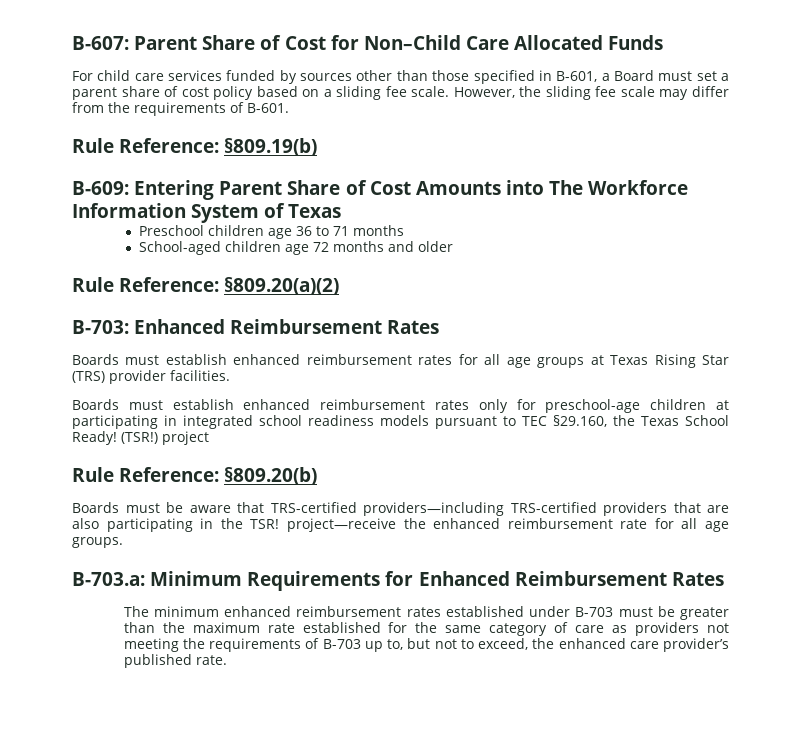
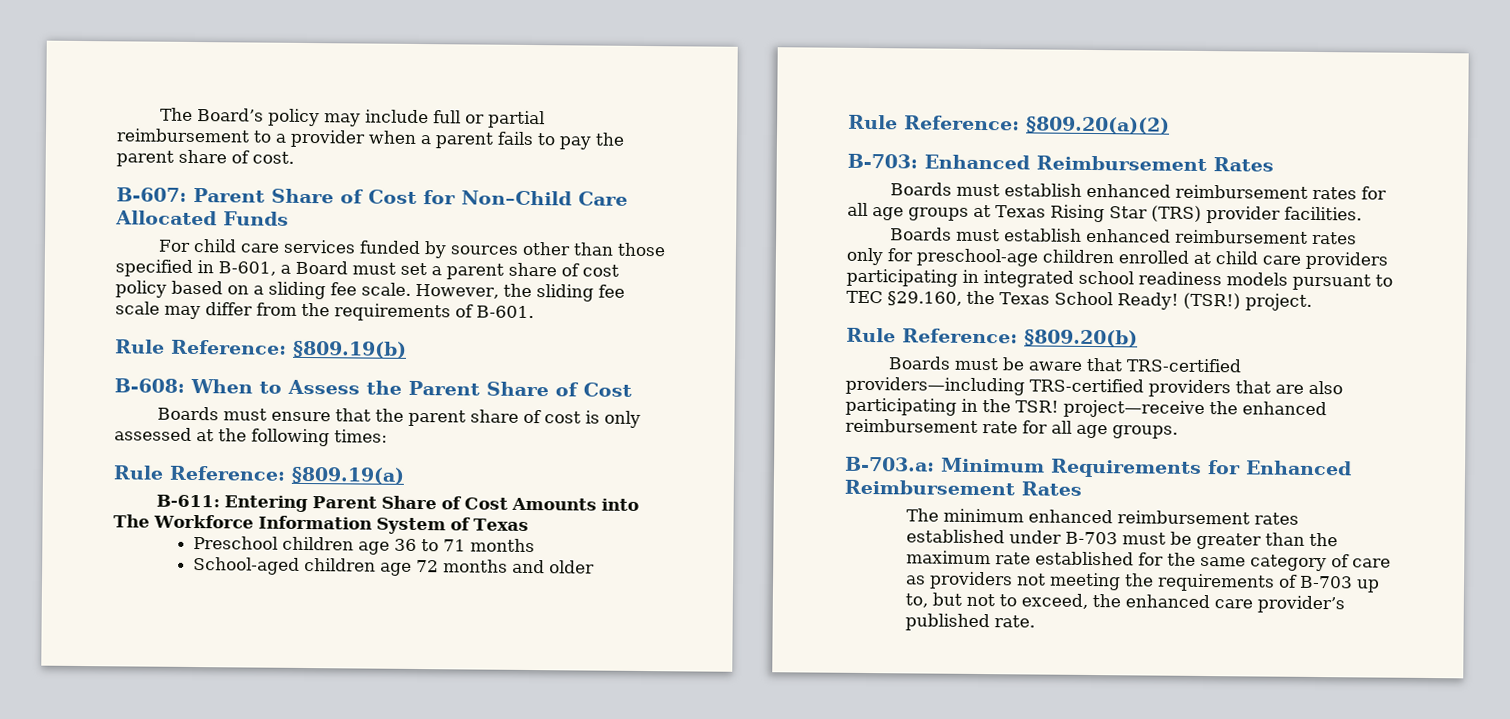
+ The Board’s policy may include full or partial reimbursement to a provider when a parent fails to pay the parent share of cost.
- B-609: Entering Parent Share of Cost Amounts into The Workforce Information System of Texas
+ B-608: When to Assess the Parent Share of Cost
+ Boards must ensure that the parent share of cost is only assessed at the following times:
+ Rule Reference: §809.19(a)
+ B-611: Entering Parent Share of Cost Amounts into The Workforce Information System of Texas
- Boards must establish enhanced reimbursement rates only for preschool-age children at participating in integrated school readiness models pursuant to TEC §29.160, the Texas School Ready!
+ Boards must establish enhanced reimbursement rates only for preschool-age children enrolled at child care providers participating in integrated school readiness models pursuant to TEC §29.160, the Texas School Ready!
- (TSR!) project
+ (TSR!) project.

